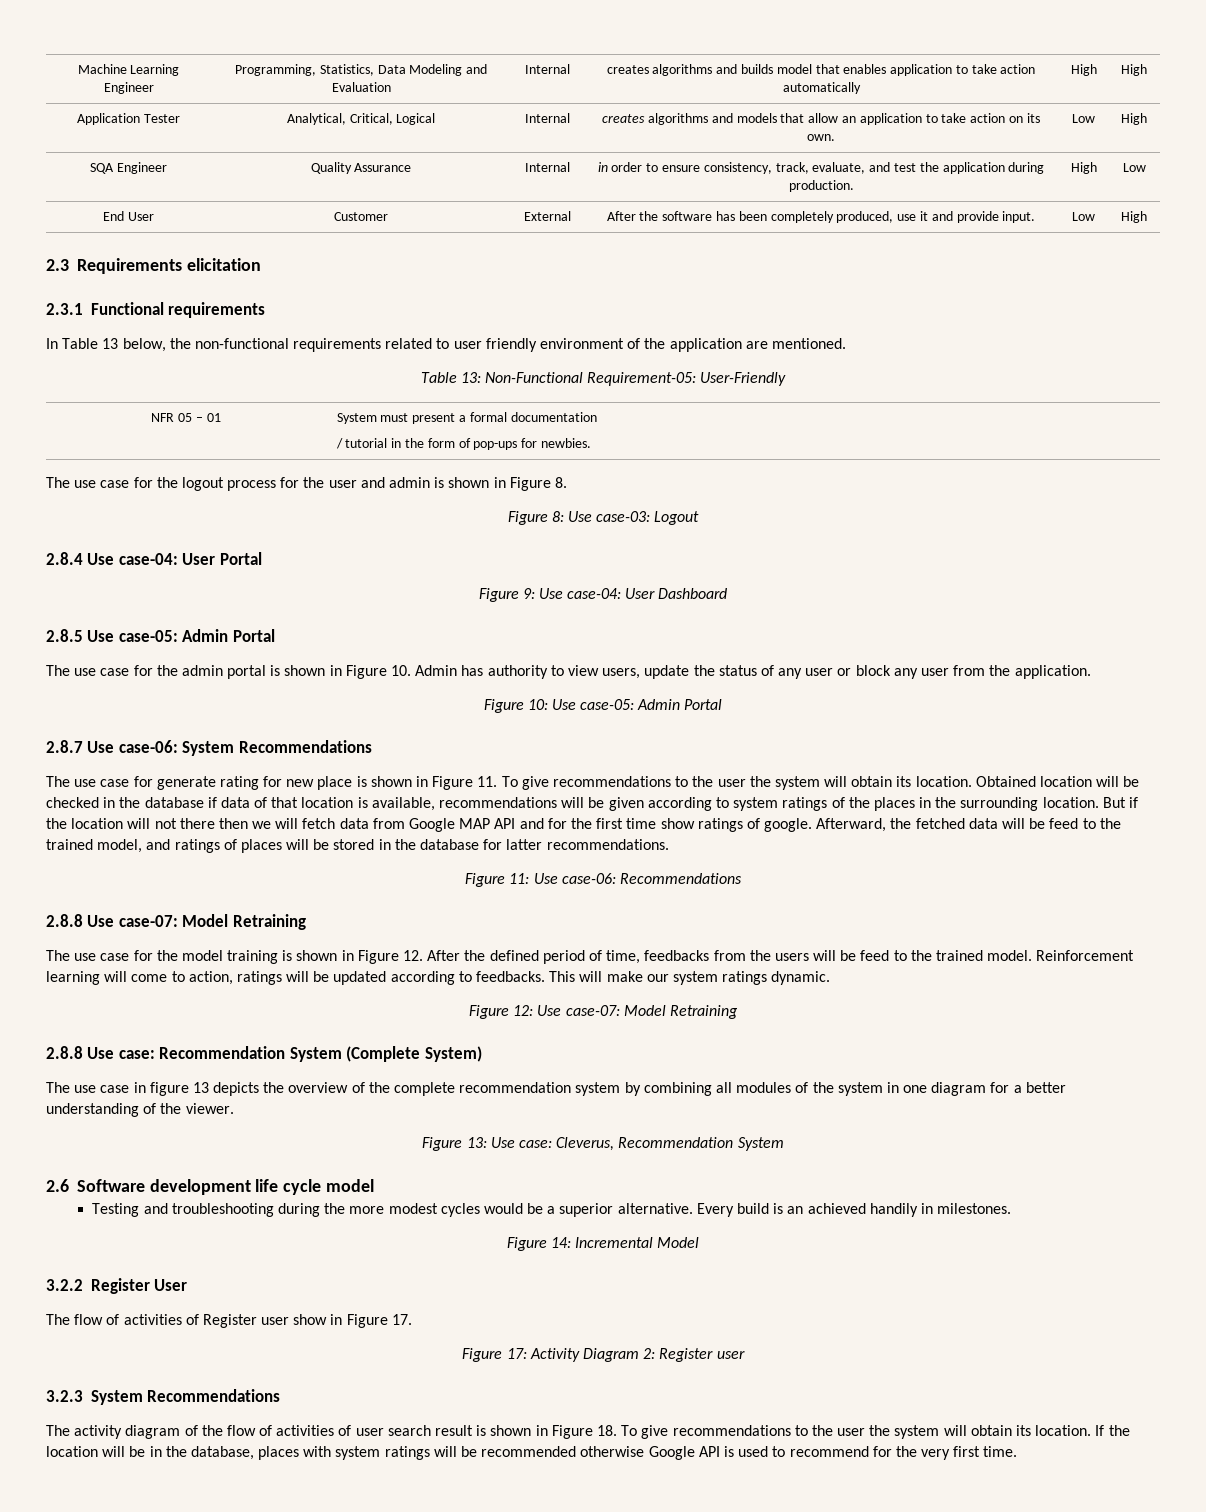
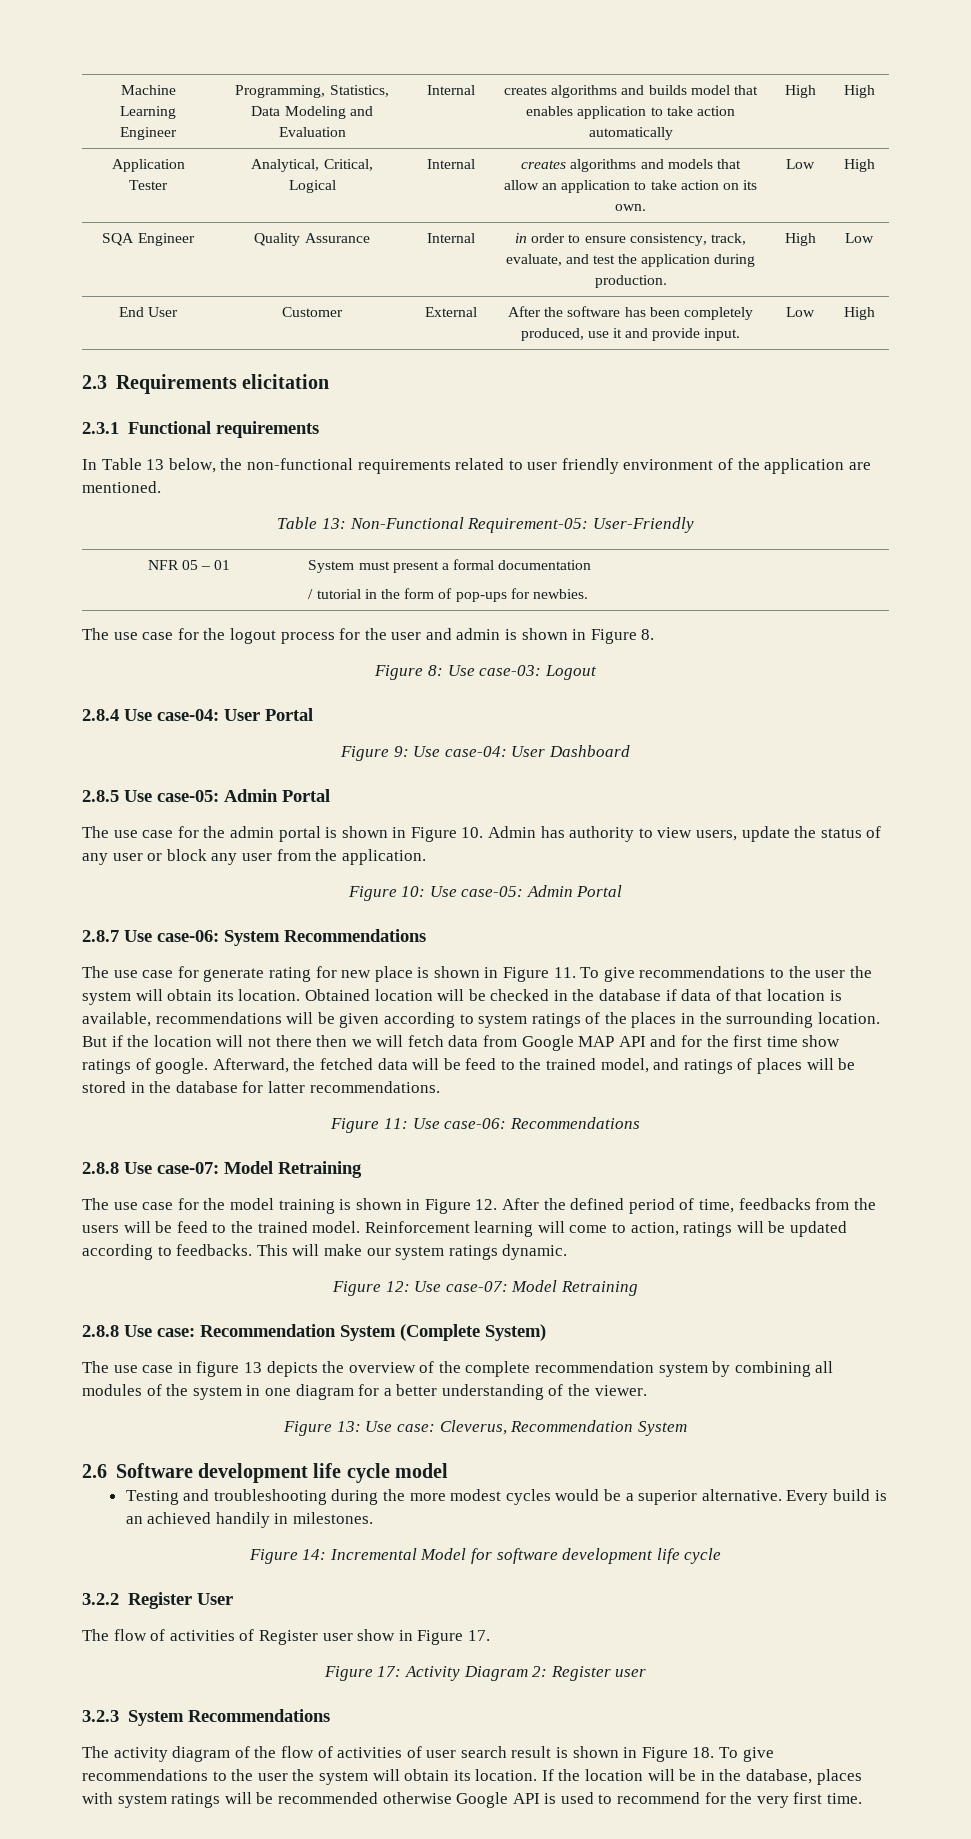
- Figure 14: Incremental Model
+ Figure 14: Incremental Model for software development life cycle

